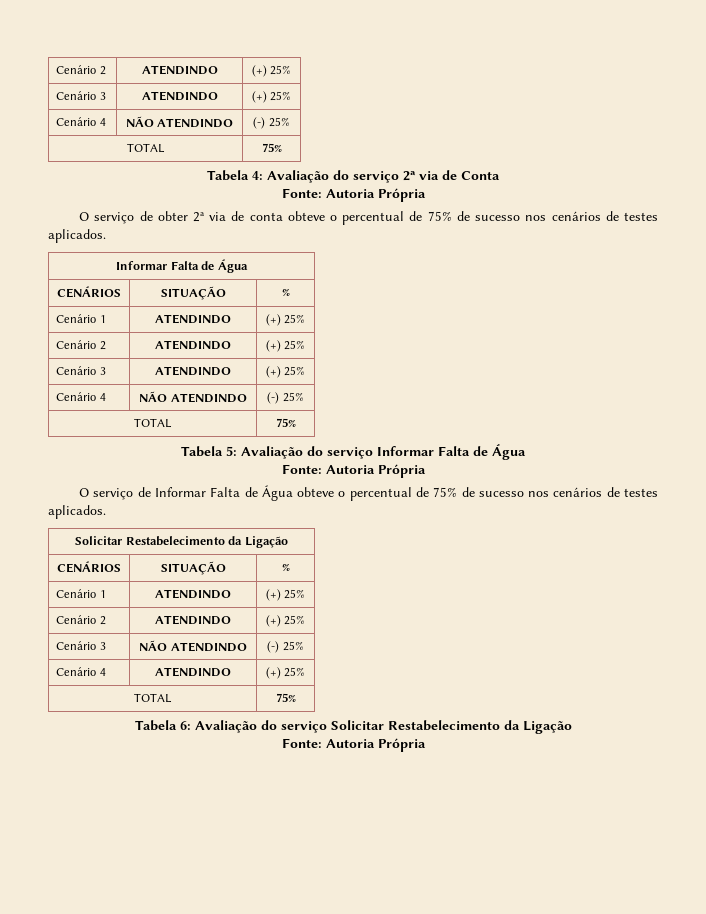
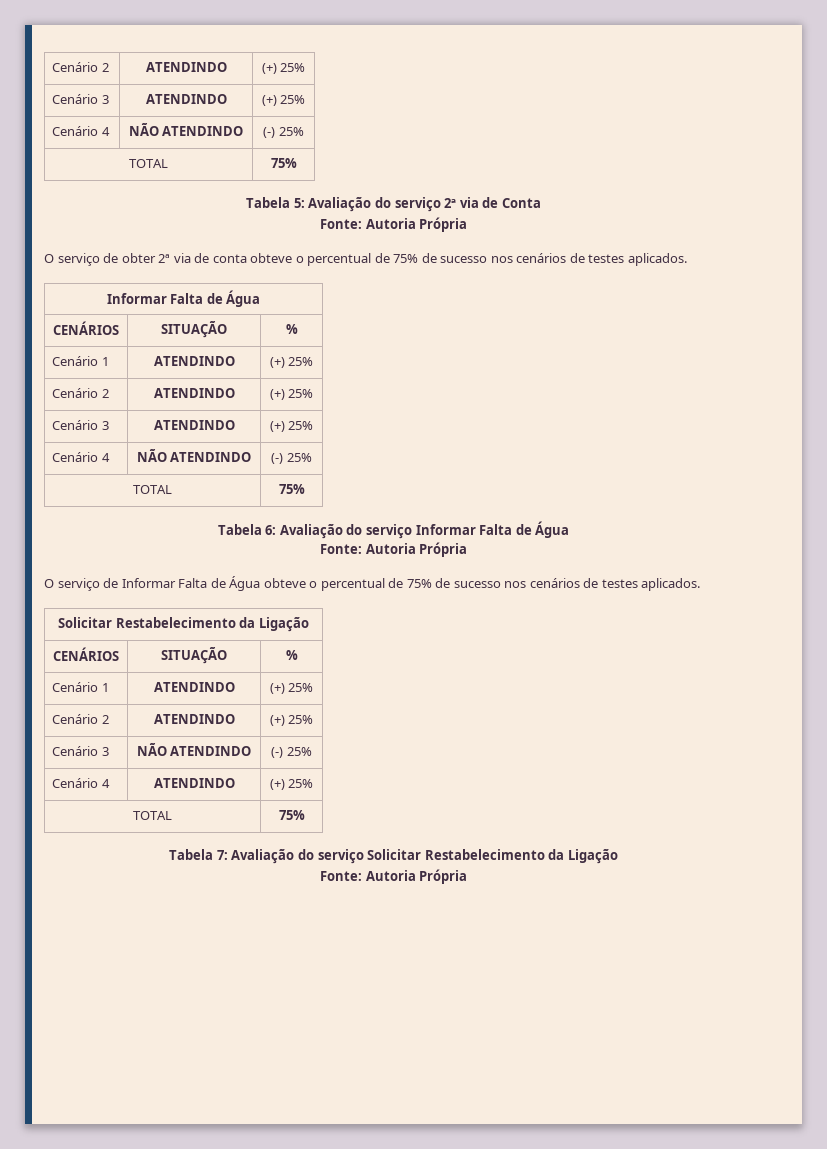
- Tabela 4: Avaliação do serviço 2ª via de Conta
+ Tabela 5: Avaliação do serviço 2ª via de Conta
- Tabela 5: Avaliação do serviço Informar Falta de Água
+ Tabela 6: Avaliação do serviço Informar Falta de Água
- Tabela 6: Avaliação do serviço Solicitar Restabelecimento da Ligação
+ Tabela 7: Avaliação do serviço Solicitar Restabelecimento da Ligação

